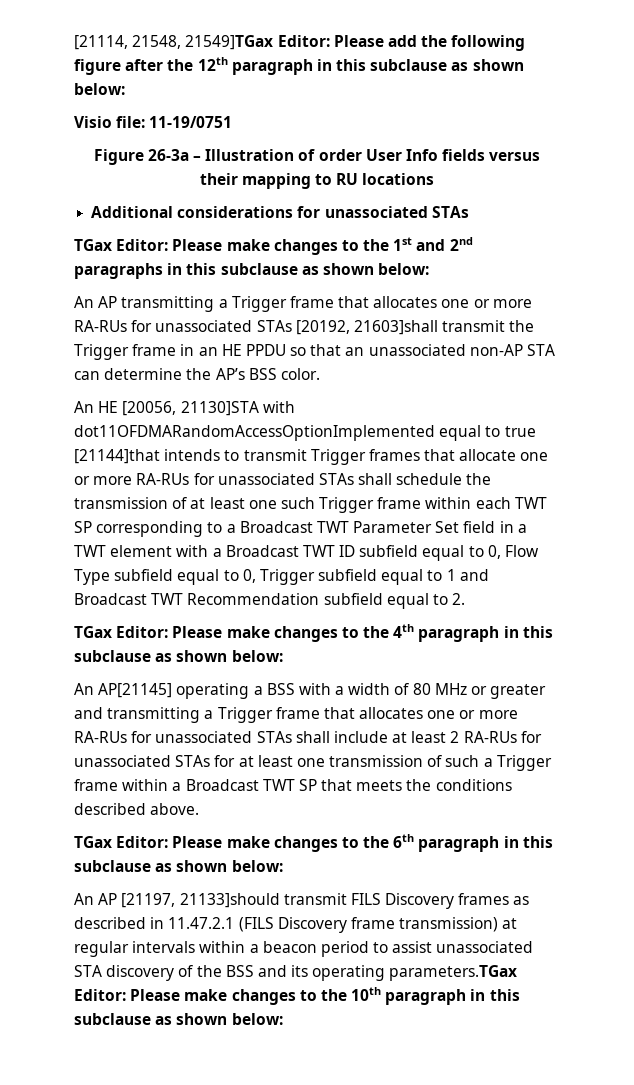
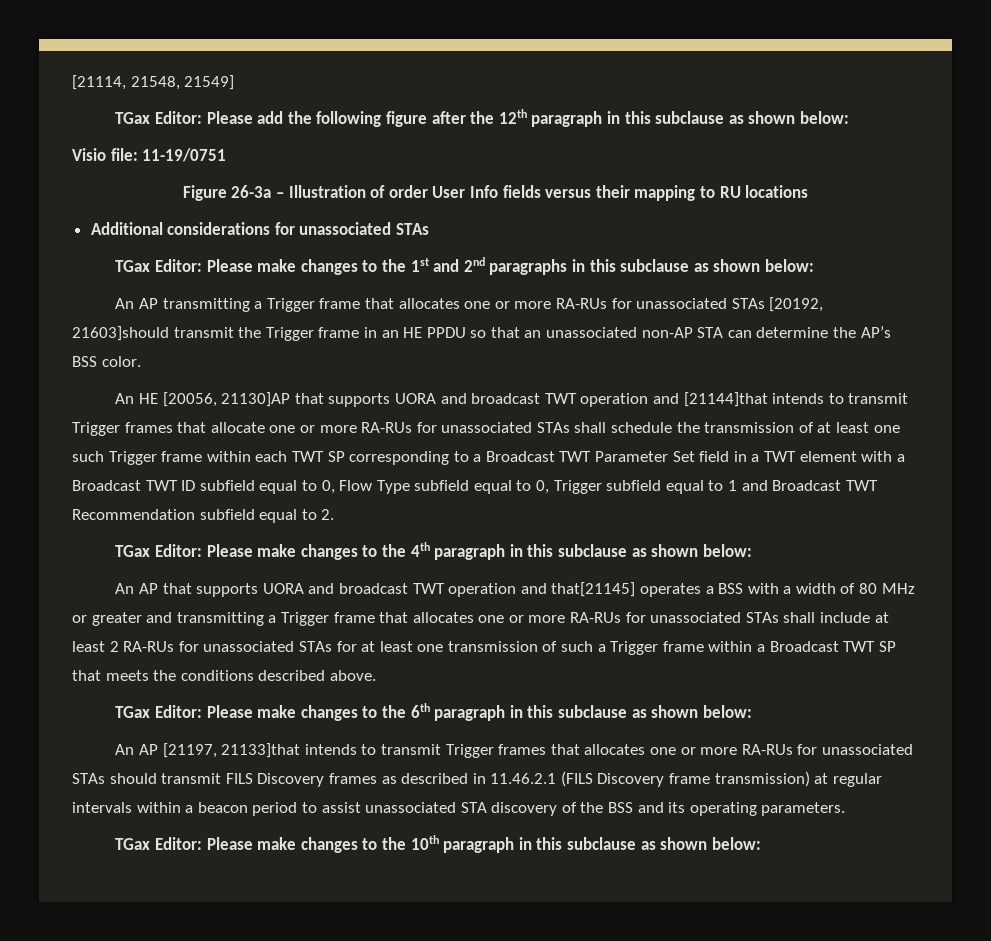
- [21114, 21548, 21549]TGax Editor: Please add the following figure after the 12th paragraph in this subclause as shown below:
+ [21114, 21548, 21549]
+ TGax Editor: Please add the following figure after the 12th paragraph in this subclause as shown below:
- An AP transmitting a Trigger frame that allocates one or more RA-RUs for unassociated STAs [20192, 21603]shall transmit the Trigger frame in an HE PPDU so that an unassociated non-AP STA can determine the AP’s BSS color.
+ An AP transmitting a Trigger frame that allocates one or more RA-RUs for unassociated STAs [20192, 21603]should transmit the Trigger frame in an HE PPDU so that an unassociated non-AP STA can determine the AP’s BSS color.
- An HE [20056, 21130]STA with dot11OFDMARandomAccessOptionImplemented equal to true [21144]that intends to transmit Trigger frames that allocate one or more RA-RUs for unassociated STAs shall schedule the transmission of at least one such Trigger frame within each TWT SP corresponding to a Broadcast TWT Parameter Set field in a TWT element with a Broadcast TWT ID subfield equal to 0, Flow Type subfield equal to 0, Trigger subfield equal to 1 and Broadcast TWT Recommendation subfield equal to 2.
+ An HE [20056, 21130]AP that supports UORA and broadcast TWT operation and [21144]that intends to transmit Trigger frames that allocate one or more RA-RUs for unassociated STAs shall schedule the transmission of at least one such Trigger frame within each TWT SP corresponding to a Broadcast TWT Parameter Set field in a TWT element with a Broadcast TWT ID subfield equal to 0, Flow Type subfield equal to 0, Trigger subfield equal to 1 and Broadcast TWT Recommendation subfield equal to 2.
- An AP[21145] operating a BSS with a width of 80 MHz or greater and transmitting a Trigger frame that allocates one or more RA-RUs for unassociated STAs shall include at least 2 RA-RUs for unassociated STAs for at least one transmission of such a Trigger frame within a Broadcast TWT SP that meets the conditions described above.
+ An AP that supports UORA and broadcast TWT operation and that[21145] operates a BSS with a width of 80 MHz or greater and transmitting a Trigger frame that allocates one or more RA-RUs for unassociated STAs shall include at least 2 RA-RUs for unassociated STAs for at least one transmission of such a Trigger frame within a Broadcast TWT SP that meets the conditions described above.
- An AP [21197, 21133]should transmit FILS Discovery frames as described in 11.47.2.1 (FILS Discovery frame transmission) at regular intervals within a beacon period to assist unassociated STA discovery of the BSS and its operating parameters.TGax Editor: Please make changes to the 10th paragraph in this subclause as shown below:
+ An AP [21197, 21133]that intends to transmit Trigger frames that allocates one or more RA-RUs for unassociated STAs should transmit FILS Discovery frames as described in 11.46.2.1 (FILS Discovery frame transmission) at regular intervals within a beacon period to assist unassociated STA discovery of the BSS and its operating parameters.
+ TGax Editor: Please make changes to the 10th paragraph in this subclause as shown below:

